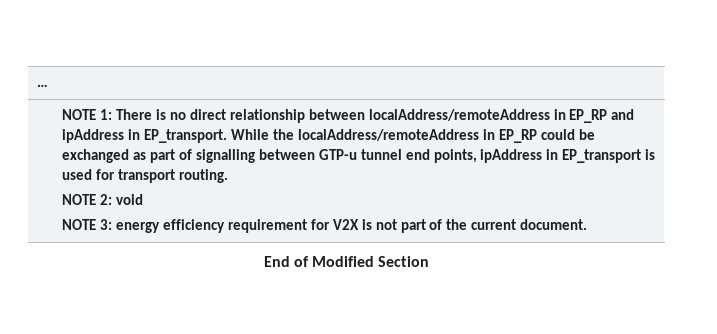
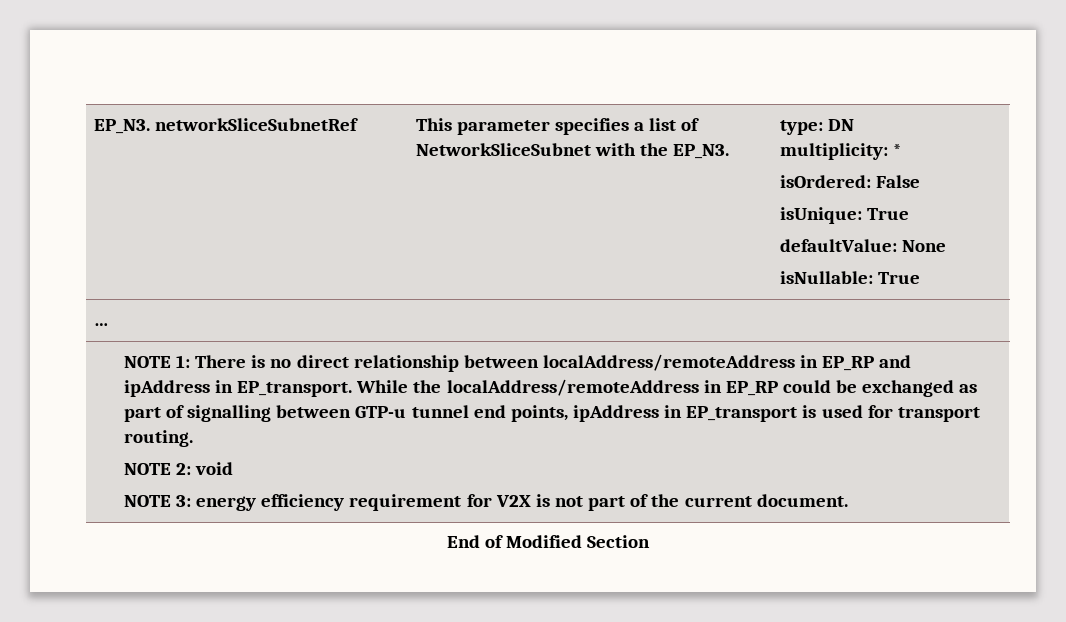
+ EP_N3. networkSliceSubnetRef | This parameter specifies a list of NetworkSliceSubnet with the EP_N3. | type: DN
+ multiplicity: *
+ isOrdered: False
+ isUnique: True
+ defaultValue: None
+ isNullable: True

